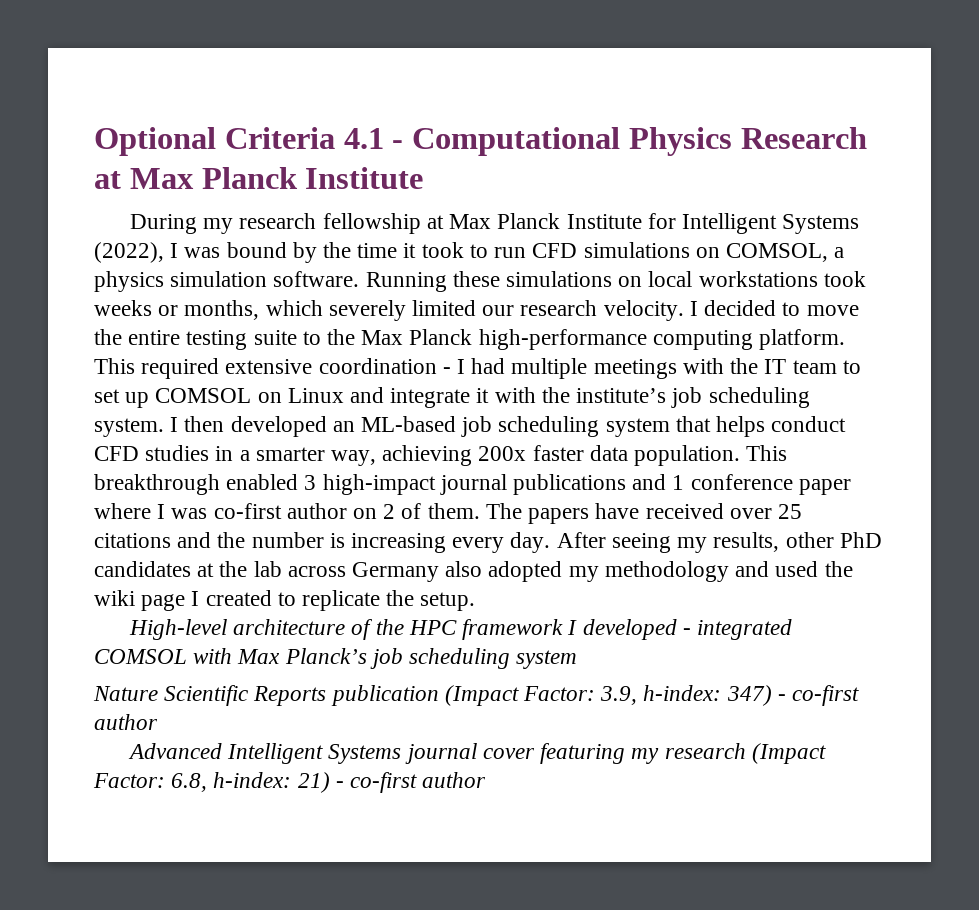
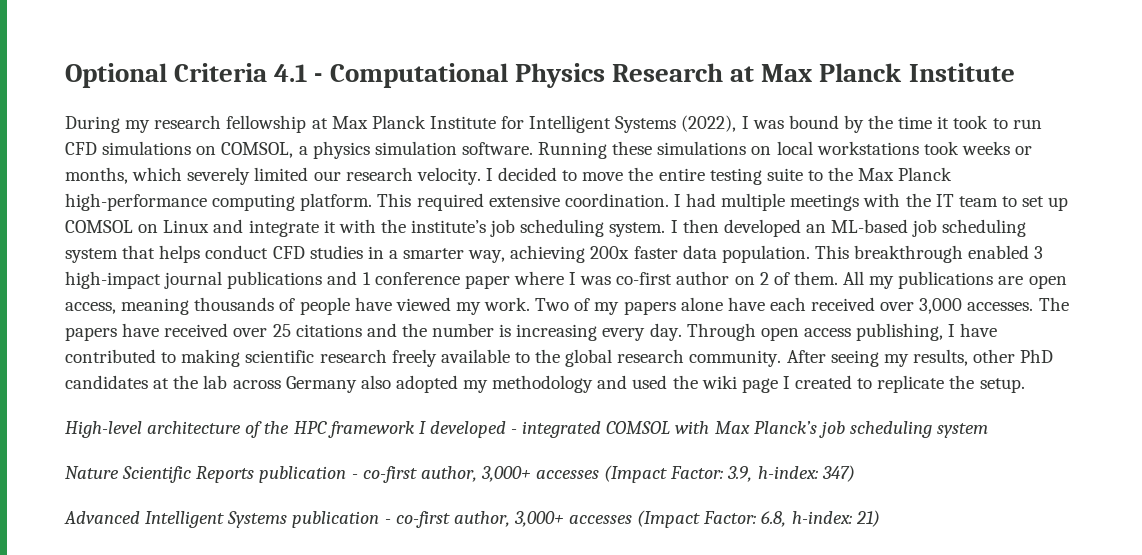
- This required extensive coordination - I had multiple meetings with the IT team to set up COMSOL on Linux and integrate it with the institute’s job scheduling system.
+ This required extensive coordination. I had multiple meetings with the IT team to set up COMSOL on Linux and integrate it with the institute’s job scheduling system.
+ All my publications are open access, meaning thousands of people have viewed my work. Two of my papers alone have each received over 3,000 accesses.
+ Through open access publishing, I have contributed to making scientific research freely available to the global research community.
- Nature Scientific Reports publication (Impact Factor: 3.9, h-index: 347) - co-first author
+ Nature Scientific Reports publication - co-first author, 3,000+ accesses (Impact Factor: 3.9, h-index: 347)
- Advanced Intelligent Systems journal cover featuring my research (Impact Factor: 6.8, h-index: 21) - co-first author
+ Advanced Intelligent Systems publication - co-first author, 3,000+ accesses (Impact Factor: 6.8, h-index: 21)

